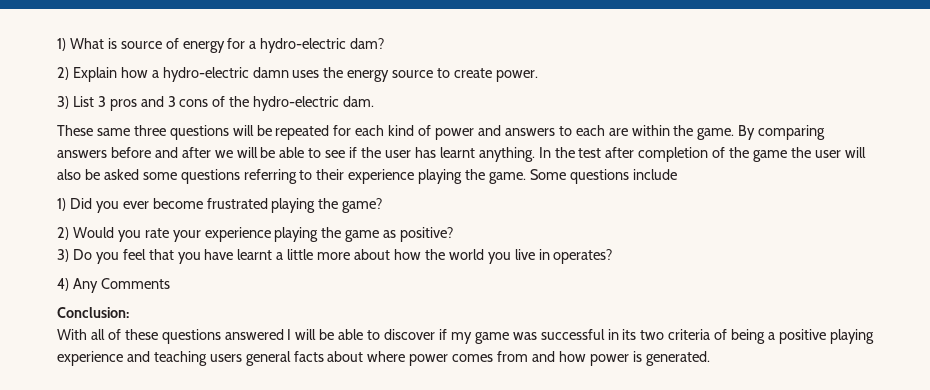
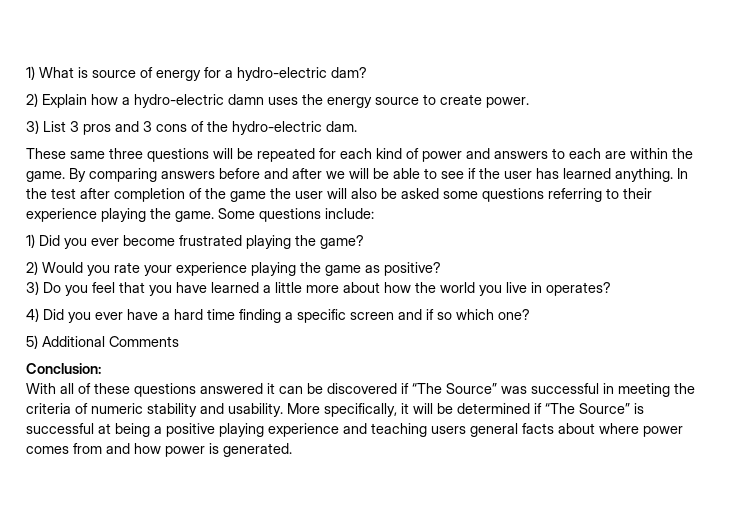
- By comparing answers before and after we will be able to see if the user has learnt anything.
+ By comparing answers before and after we will be able to see if the user has learned anything.
- Some questions include
+ Some questions include:
- 3) Do you feel that you have learnt a little more about how the world you live in operates?
+ 3) Do you feel that you have learned a little more about how the world you live in operates?
- 4) Any Comments
+ 4) Did you ever have a hard time finding a specific screen and if so which one?
+ 5) Additional Comments
- With all of these questions answered I will be able to discover if my game was successful in its two criteria of being a positive playing experience and teaching users general facts about where power comes from and how power is generated.
+ With all of these questions answered it can be discovered if “The Source” was successful in meeting the criteria of numeric stability and usability. More specifically, it will be determined if “The Source” is successful at being a positive playing experience and teaching users general facts about where power comes from and how power is generated.

